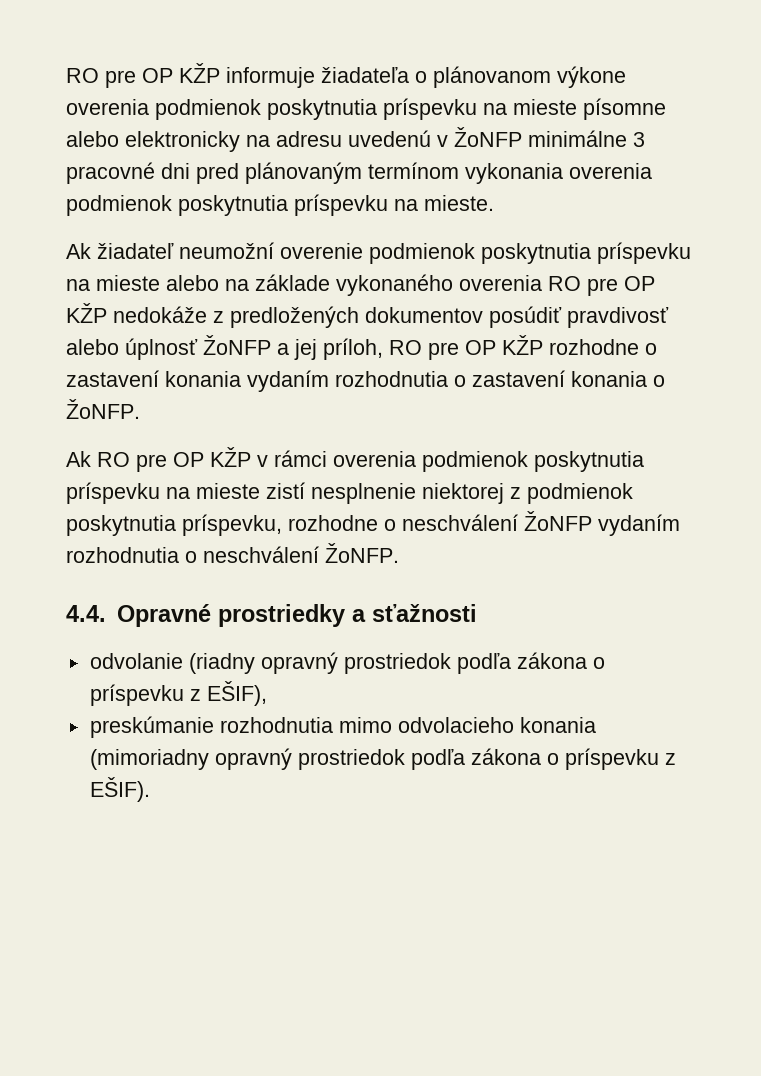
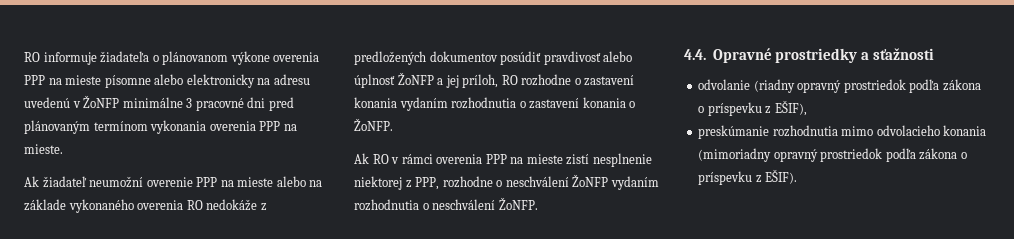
- RO pre OP KŽP informuje žiadateľa o plánovanom výkone overenia podmienok poskytnutia príspevku na mieste písomne alebo elektronicky na adresu uvedenú v ŽoNFP minimálne 3 pracovné dni pred plánovaným termínom vykonania overenia podmienok poskytnutia príspevku na mieste.
+ RO informuje žiadateľa o plánovanom výkone overenia PPP na mieste písomne alebo elektronicky na adresu uvedenú v ŽoNFP minimálne 3 pracovné dni pred plánovaným termínom vykonania overenia PPP na mieste.
- Ak žiadateľ neumožní overenie podmienok poskytnutia príspevku na mieste alebo na základe vykonaného overenia RO pre OP KŽP nedokáže z predložených dokumentov posúdiť pravdivosť alebo úplnosť ŽoNFP a jej príloh, RO pre OP KŽP rozhodne o zastavení konania vydaním rozhodnutia o zastavení konania o ŽoNFP.
+ Ak žiadateľ neumožní overenie PPP na mieste alebo na základe vykonaného overenia RO nedokáže z predložených dokumentov posúdiť pravdivosť alebo úplnosť ŽoNFP a jej príloh, RO rozhodne o zastavení konania vydaním rozhodnutia o zastavení konania o ŽoNFP.
- Ak RO pre OP KŽP v rámci overenia podmienok poskytnutia príspevku na mieste zistí nesplnenie niektorej z podmienok poskytnutia príspevku, rozhodne o neschválení ŽoNFP vydaním rozhodnutia o neschválení ŽoNFP.
+ Ak RO v rámci overenia PPP na mieste zistí nesplnenie niektorej z PPP, rozhodne o neschválení ŽoNFP vydaním rozhodnutia o neschválení ŽoNFP.

